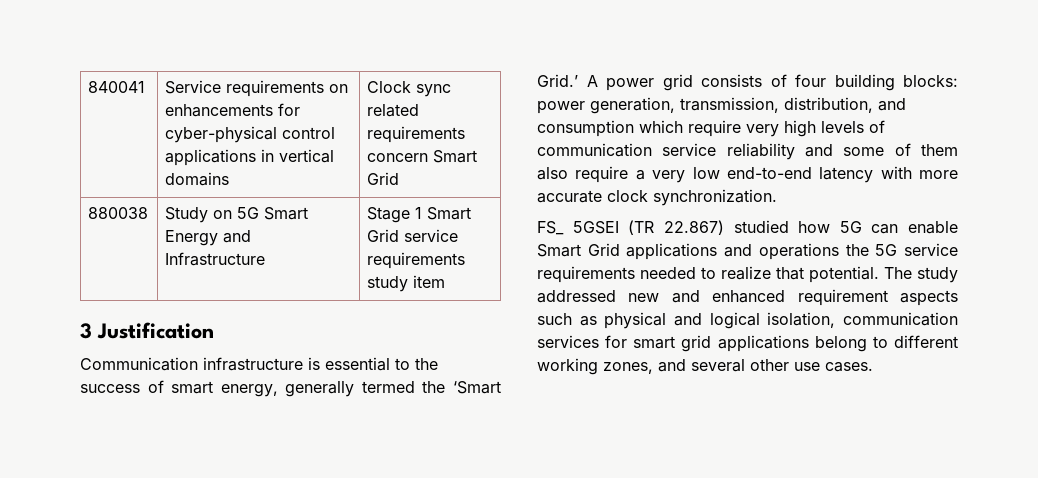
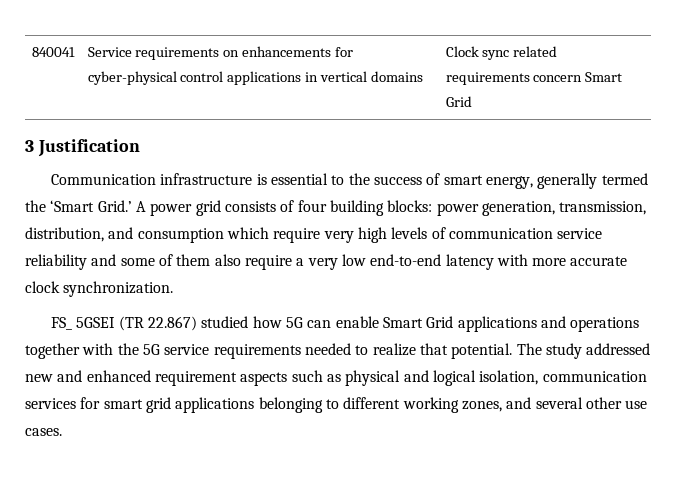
- 880038 | Study on 5G Smart Energy and Infrastructure | Stage 1 Smart Grid service requirements study item
- FS_ 5GSEI (TR 22.867) studied how 5G can enable Smart Grid applications and operations the 5G service requirements needed to realize that potential.
+ FS_ 5GSEI (TR 22.867) studied how 5G can enable Smart Grid applications and operations together with the 5G service requirements needed to realize that potential.
- The study addressed new and enhanced requirement aspects such as physical and logical isolation, communication services for smart grid applications belong to different working zones, and several other use cases.
+ The study addressed new and enhanced requirement aspects such as physical and logical isolation, communication services for smart grid applications belonging to different working zones, and several other use cases.

